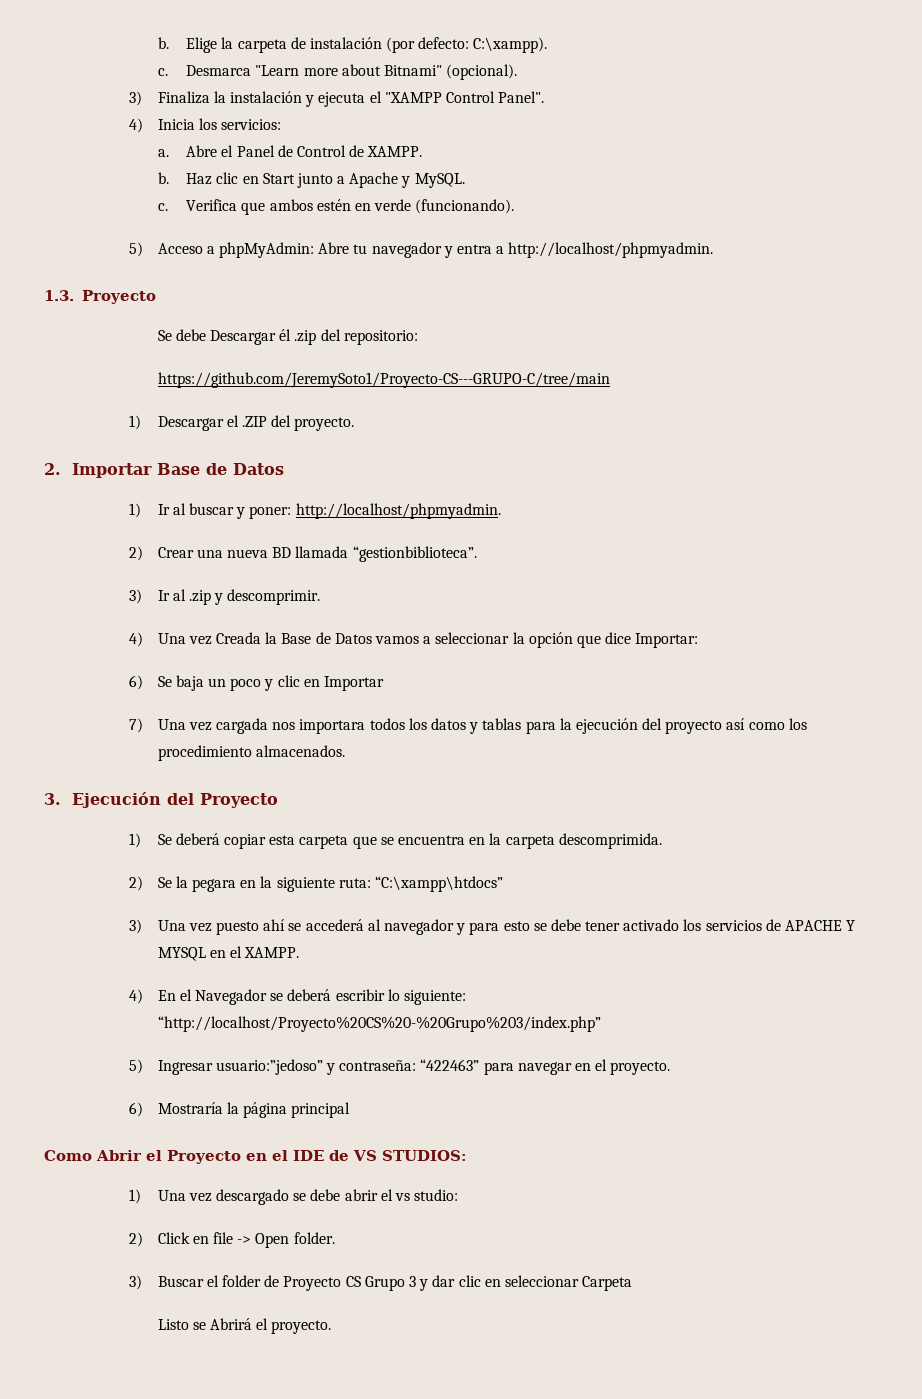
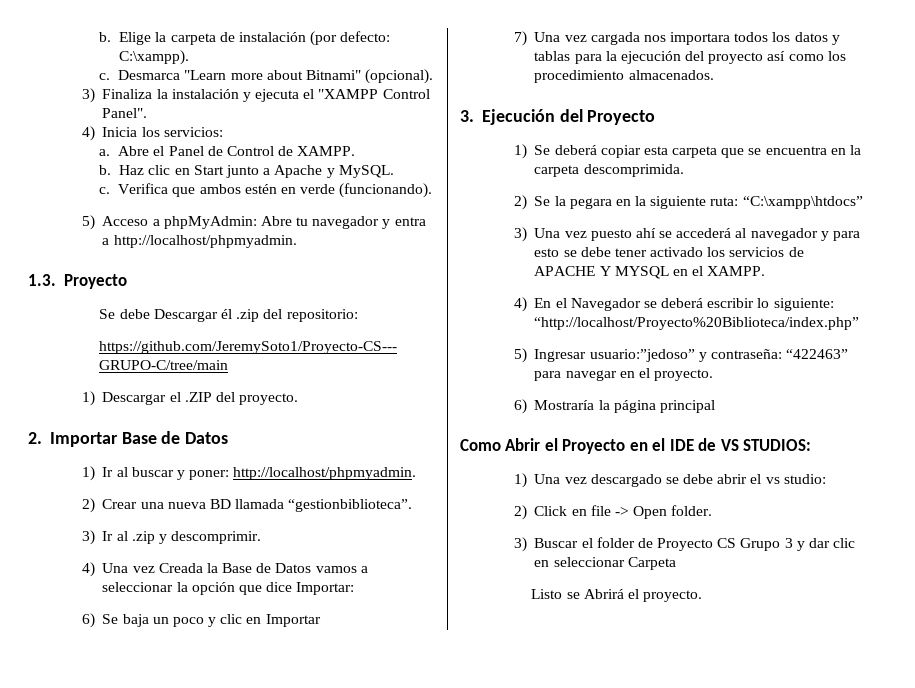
- 4) En el Navegador se deberá escribir lo siguiente: “http://localhost/Proyecto%20CS%20-%20Grupo%203/index.php”
+ 4) En el Navegador se deberá escribir lo siguiente: “http://localhost/Proyecto%20Biblioteca/index.php”

